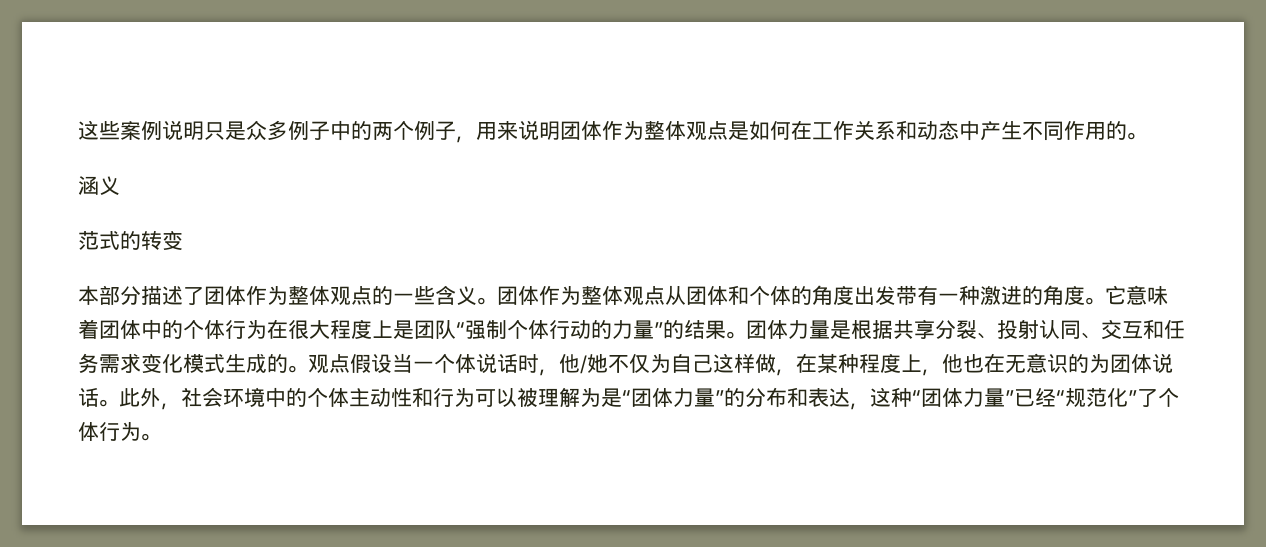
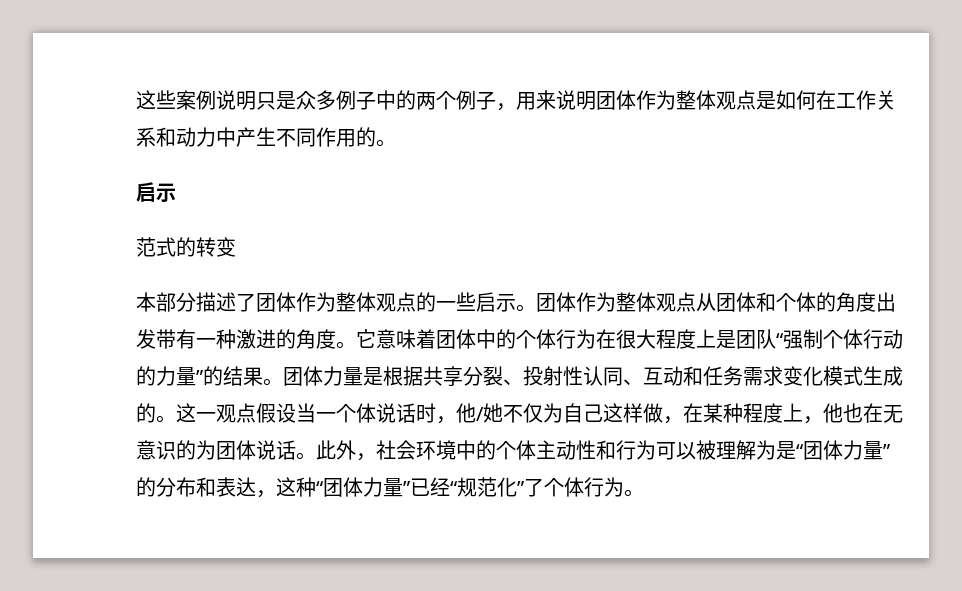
- 这些案例说明只是众多例子中的两个例子，用来说明团体作为整体观点是如何在工作关系和动态中产生不同作用的。
- 涵义
+ 这些案例说明只是众多例子中的两个例子，用来说明团体作为整体观点是如何在工作关系和动力中产生不同作用的。
+ 启示
- 本部分描述了团体作为整体观点的一些含义。
+ 本部分描述了团体作为整体观点的一些启示。
- 团体力量是根据共享分裂、投射认同、交互和任务需求变化模式生成的。
+ 团体力量是根据共享分裂、投射性认同、互动和任务需求变化模式生成的。
- 观点假设当一个体说话时，他/她不仅为自己这样做，在某种程度上，他也在无意识的为团体说话。
+ 这一观点假设当一个体说话时，他/她不仅为自己这样做，在某种程度上，他也在无意识的为团体说话。

